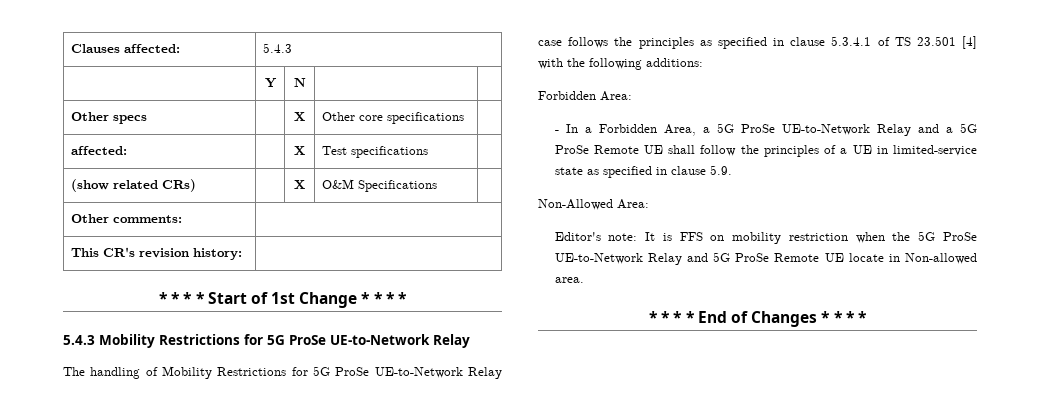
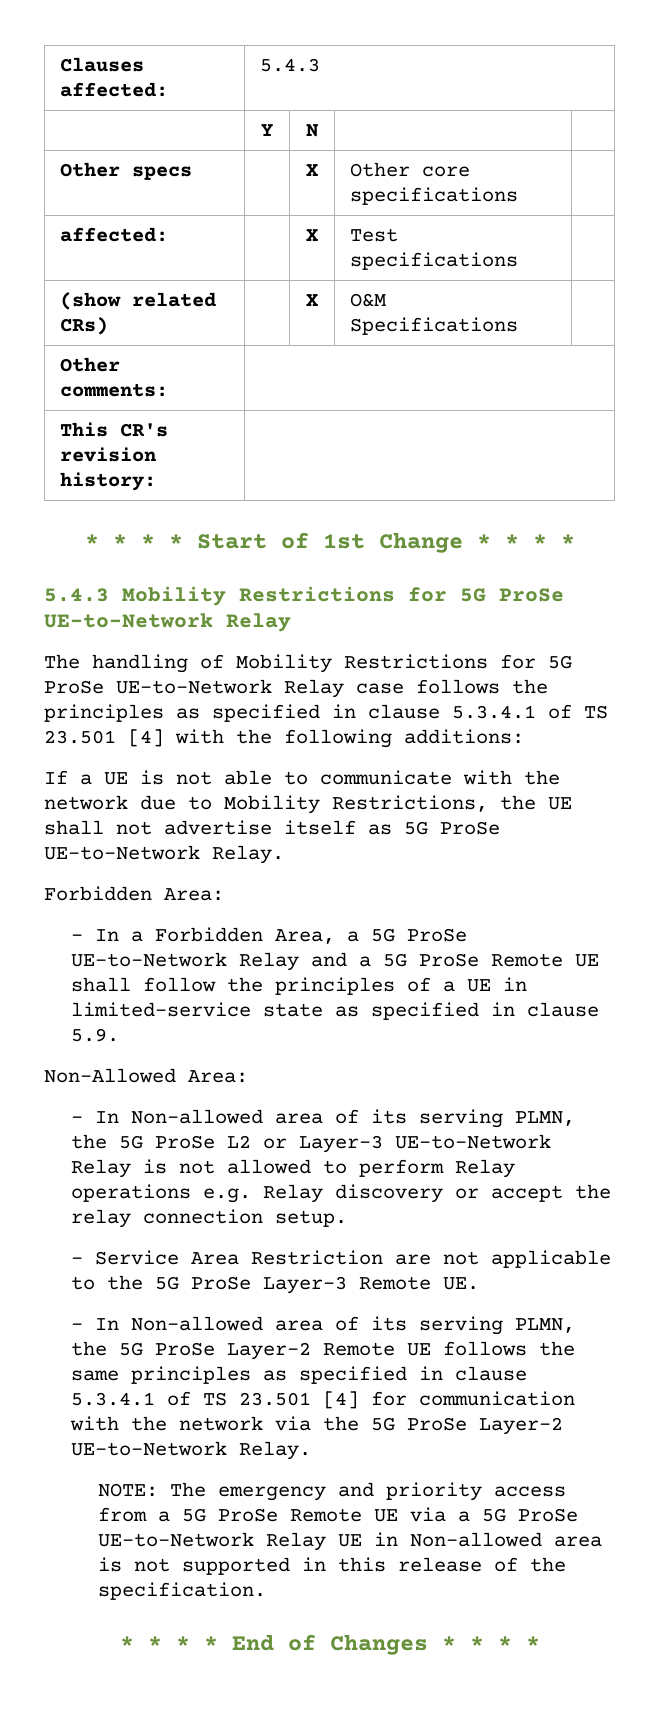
+ If a UE is not able to communicate with the network due to Mobility Restrictions, the UE shall not advertise itself as 5G ProSe UE-to-Network Relay.
- Editor's note: It is FFS on mobility restriction when the 5G ProSe UE-to-Network Relay and 5G ProSe Remote UE locate in Non-allowed area.
+ - In Non-allowed area of its serving PLMN, the 5G ProSe L2 or Layer-3 UE-to-Network Relay is not allowed to perform Relay operations e.g. Relay discovery or accept the relay connection setup.
+ - Service Area Restriction are not applicable to the 5G ProSe Layer-3 Remote UE.
+ - In Non-allowed area of its serving PLMN, the 5G ProSe Layer-2 Remote UE follows the same principles as specified in clause 5.3.4.1 of TS 23.501 [4] for communication with the network via the 5G ProSe Layer-2 UE-to-Network Relay.
+ NOTE: The emergency and priority access from a 5G ProSe Remote UE via a 5G ProSe UE-to-Network Relay UE in Non-allowed area is not supported in this release of the specification.

